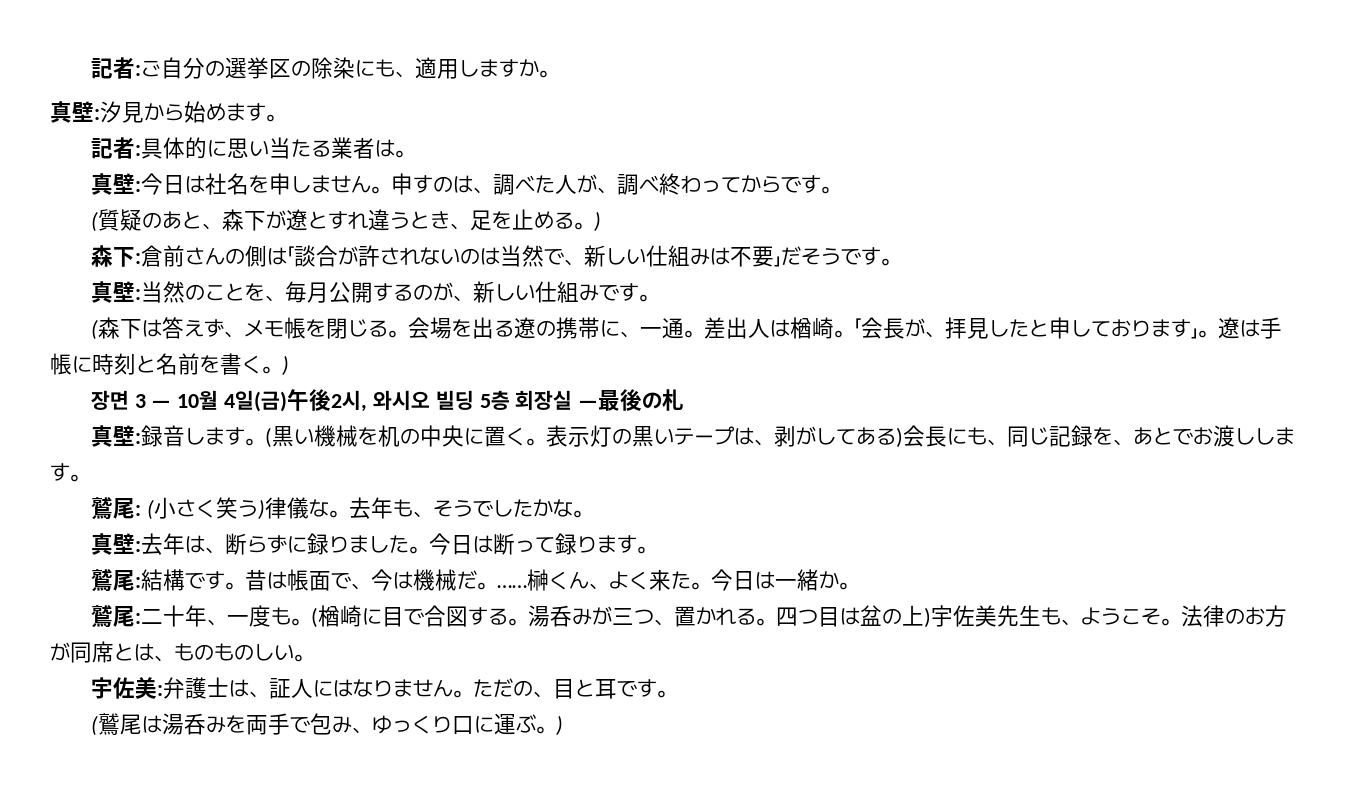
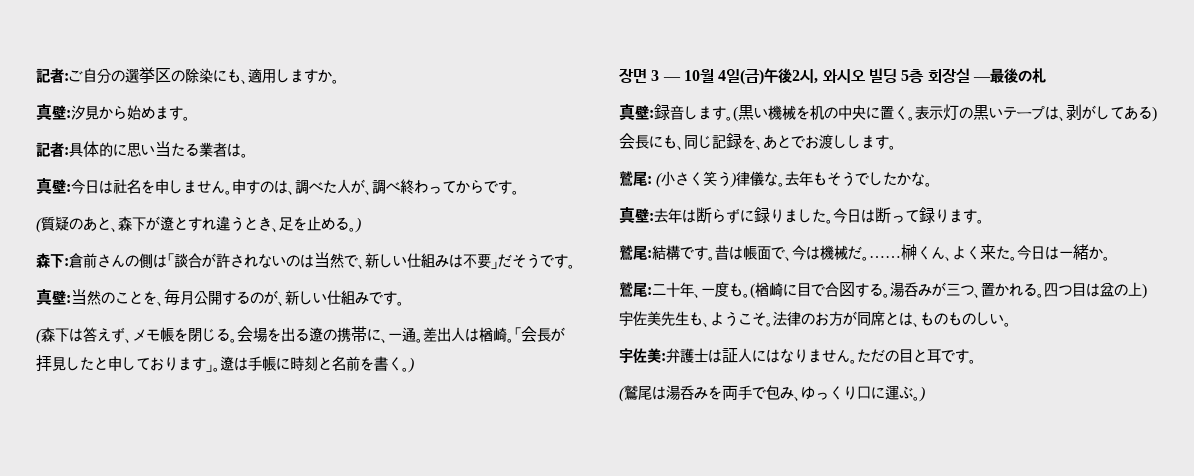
- 「会長が、拝見したと申しております」。
+ 「会長が拝見したと申しております」。
- 去年も、そうでしたかな。
+ 去年もそうでしたかな。
- 真壁:去年は、断らずに録りました。
+ 真壁:去年は断らずに録りました。
- 宇佐美:弁護士は、証人にはなりません。
+ 宇佐美:弁護士は証人にはなりません。
- ただの、目と耳です。
+ ただの目と耳です。

